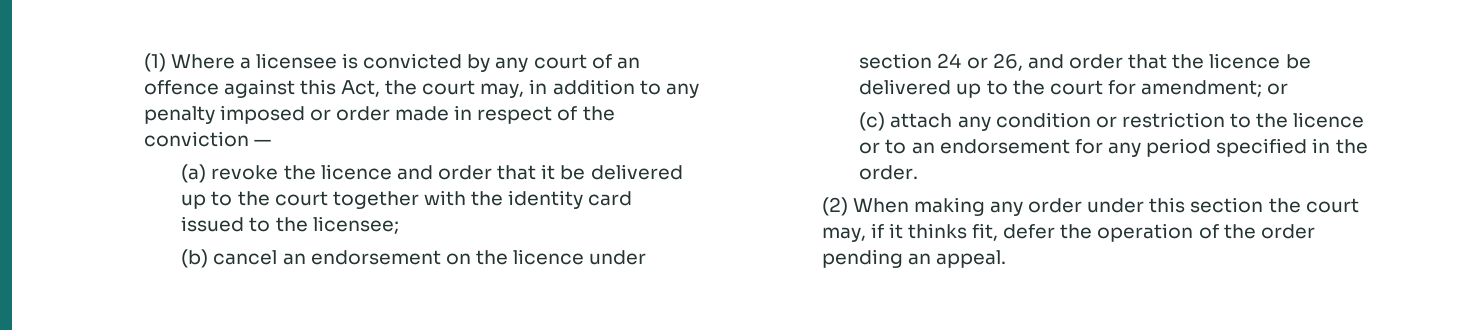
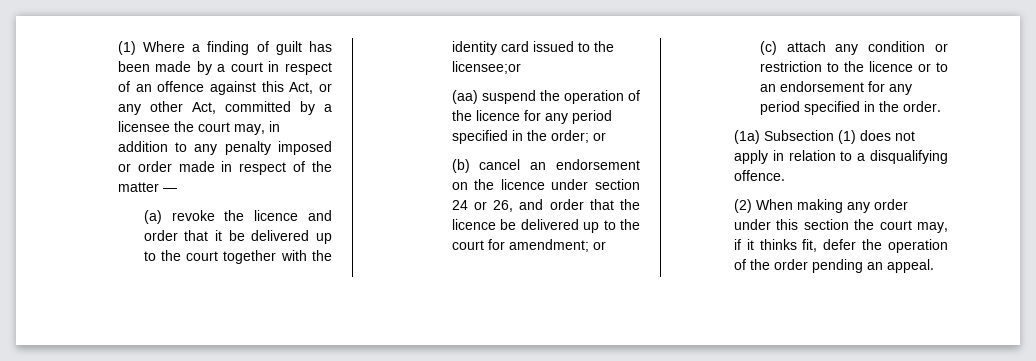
- (1) Where a licensee is convicted by any court of an offence against this Act, the court may, in addition to any penalty imposed or order made in respect of the conviction —
+ (1) Where a finding of guilt has been made by a court in respect of an offence against this Act, or any other Act, committed by a licensee the court may, in addition to any penalty imposed or order made in respect of the matter —
- (a) revoke the licence and order that it be delivered up to the court together with the identity card issued to the licensee;
+ (a) revoke the licence and order that it be delivered up to the court together with the identity card issued to the licensee;or
+ (aa) suspend the operation of the licence for any period specified in the order; or
+ (1a) Subsection (1) does not apply in relation to a disqualifying offence.

